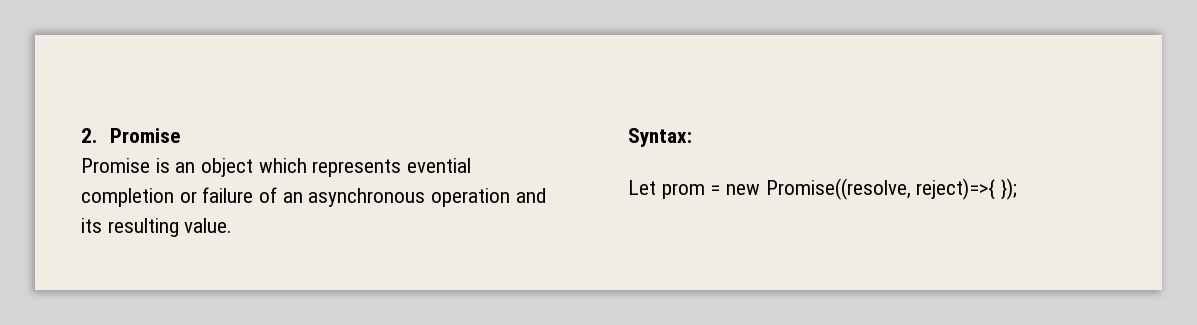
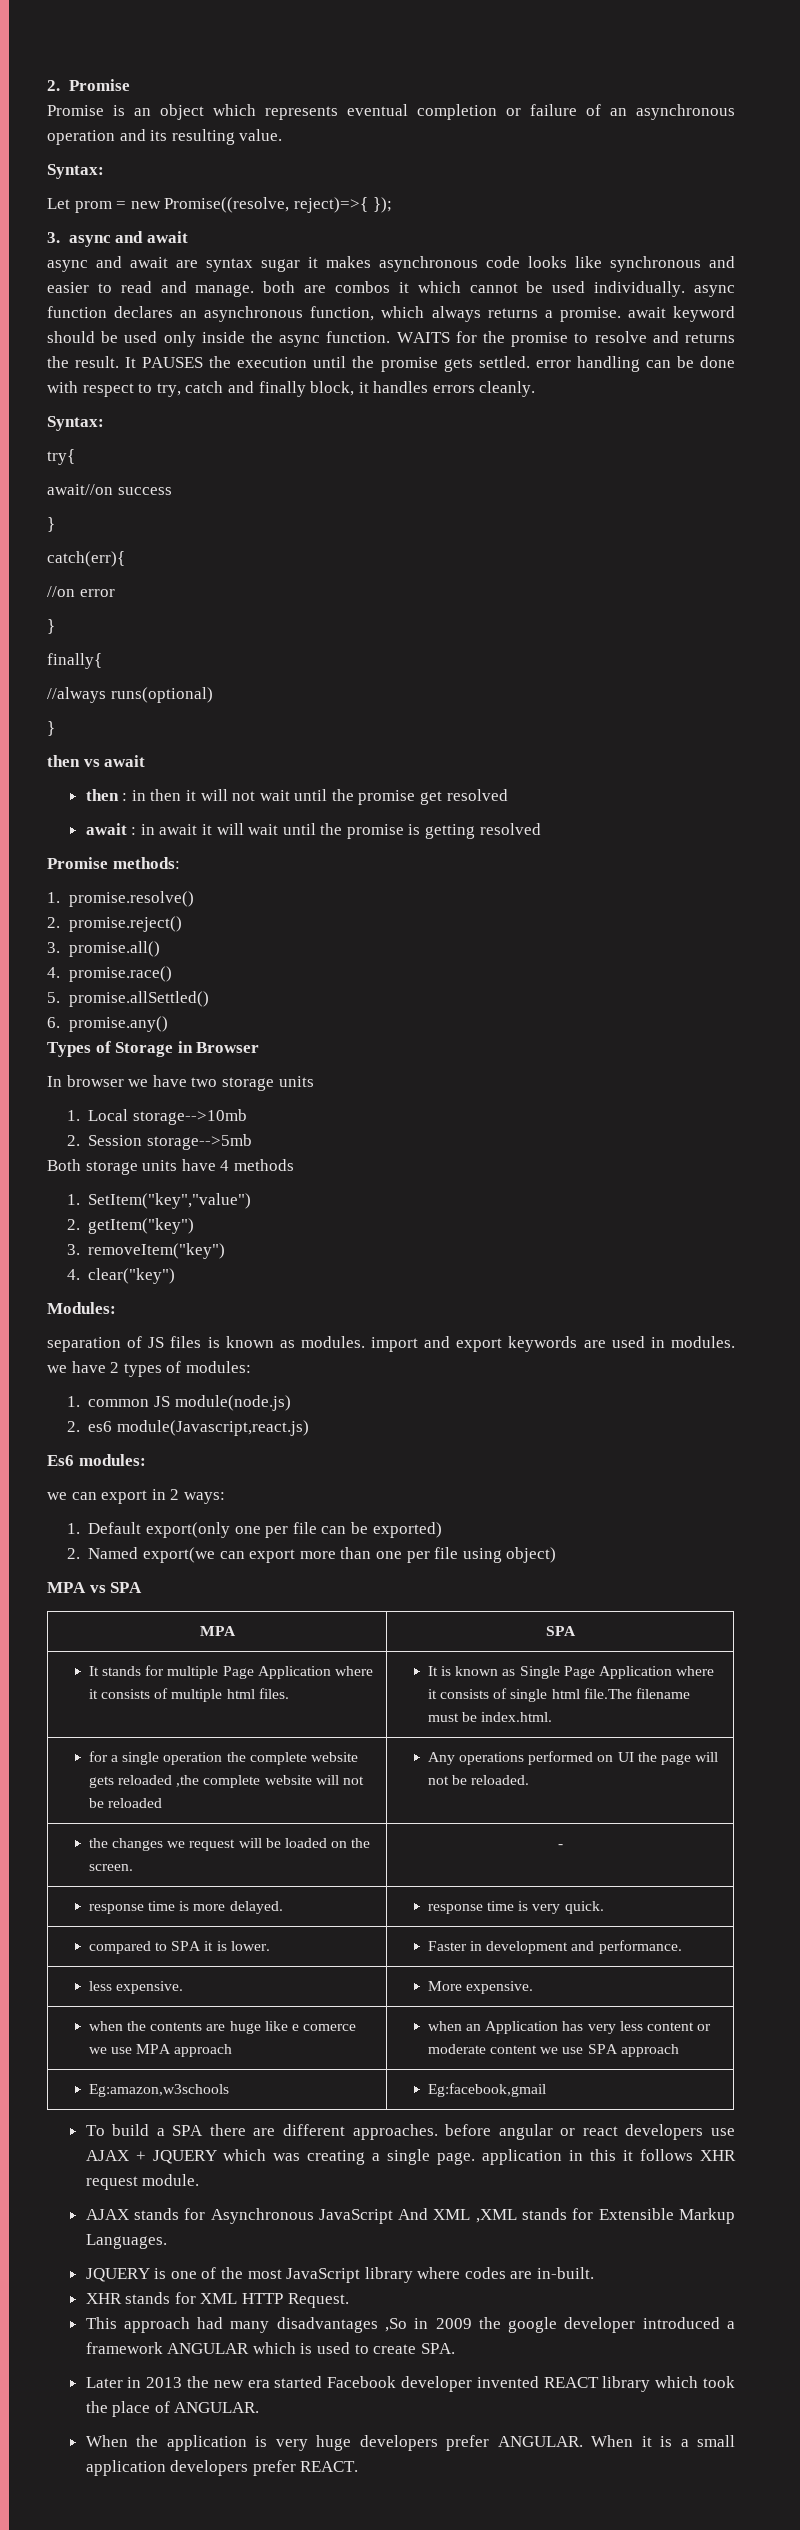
- Promise is an object which represents evential completion or failure of an asynchronous operation and its resulting value.
+ Promise is an object which represents eventual completion or failure of an asynchronous operation and its resulting value.
+ 3. async and await
+ async and await are syntax sugar it makes asynchronous code looks like synchronous and easier to read and manage. both are combos it which cannot be used individually. async function declares an asynchronous function, which always returns a promise. await keyword should be used only inside the async function. WAITS for the promise to resolve and returns the result. It PAUSES the execution until the promise gets settled. error handling can be done with respect to try, catch and finally block, it handles errors cleanly.
+ Syntax:
+ try{
+ await//on success
+ }
+ catch(err){
+ //on error
+ }
+ finally{
+ //always runs(optional)
+ }
+ then vs await
+ then : in then it will not wait until the promise get resolved
+ await : in await it will wait until the promise is getting resolved
+ Promise methods:
+ 1. promise.resolve()
+ 2. promise.reject()
+ 3. promise.all()
+ 4. promise.race()
+ 5. promise.allSettled()
+ 6. promise.any()
+ Types of Storage in Browser
+ In browser we have two storage units
+ 1. Local storage-->10mb
+ 2. Session storage-->5mb
+ Both storage units have 4 methods
+ 1. SetItem("key","value")
+ 2. getItem("key")
+ 3. removeItem("key")
+ 4. clear("key")
+ Modules:
+ separation of JS files is known as modules. import and export keywords are used in modules. we have 2 types of modules:
+ 1. common JS module(node.js)
+ 2. es6 module(Javascript,react.js)
+ Es6 modules:
+ we can export in 2 ways:
+ 1. Default export(only one per file can be exported)
+ 2. Named export(we can export more than one per file using object)
+ MPA vs SPA
+ MPA | SPA
+ It stands for multiple Page Application where it consists of multiple html files. | It is known as Single Page Application where it consists of single html file.The filename must be index.html.
+ for a single operation the complete website gets reloaded ,the complete website will not be reloaded | Any operations performed on UI the page will not be reloaded.
+ the changes we request will be loaded on the screen. | -
+ response time is more delayed. | response time is very quick.
+ compared to SPA it is lower. | Faster in development and performance.
+ less expensive. | More expensive.
+ when the contents are huge like e comerce we use MPA approach | when an Application has very less content or moderate content we use SPA approach
+ Eg:amazon,w3schools | Eg:facebook,gmail
+ To build a SPA there are different approaches. before angular or react developers use AJAX + JQUERY which was creating a single page. application in this it follows XHR request module.
+ AJAX stands for Asynchronous JavaScript And XML ,XML stands for Extensible Markup Languages.
+ JQUERY is one of the most JavaScript library where codes are in-built.
+ XHR stands for XML HTTP Request.
+ This approach had many disadvantages ,So in 2009 the google developer introduced a framework ANGULAR which is used to create SPA.
+ Later in 2013 the new era started Facebook developer invented REACT library which took the place of ANGULAR.
+ When the application is very huge developers prefer ANGULAR. When it is a small application developers prefer REACT.

